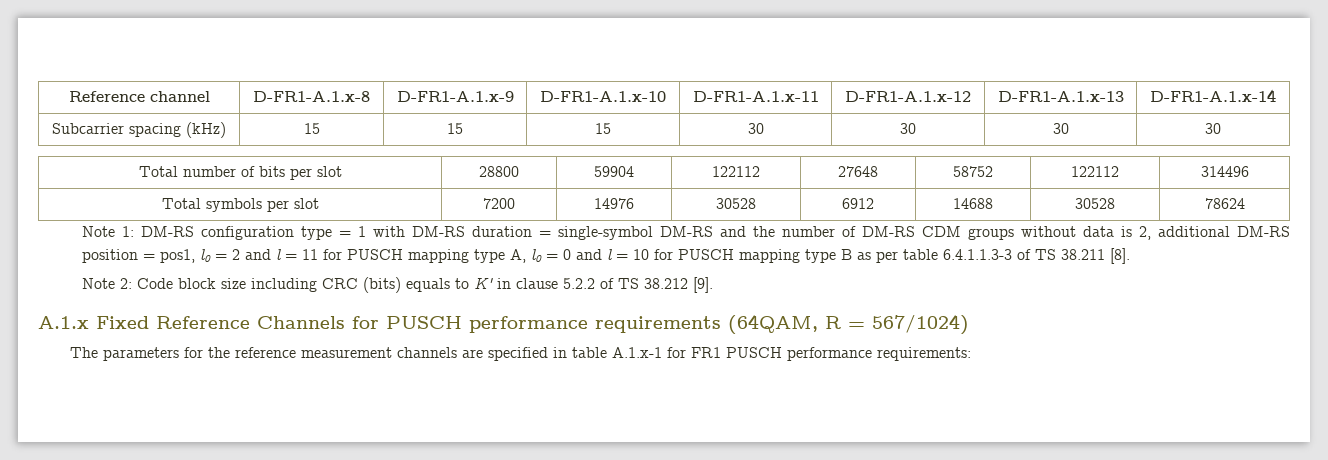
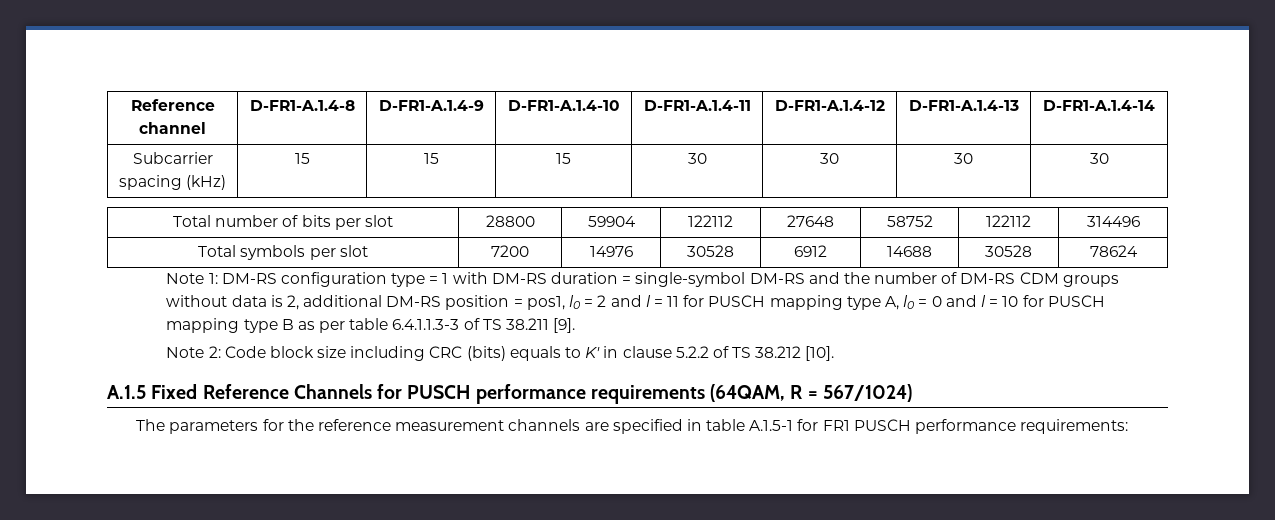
- Reference channel | D-FR1-A.1.x-8 | D-FR1-A.1.x-9 | D-FR1-A.1.x-10 | D-FR1-A.1.x-11 | D-FR1-A.1.x-12 | D-FR1-A.1.x-13 | D-FR1-A.1.x-14
+ Reference channel | D-FR1-A.1.4-8 | D-FR1-A.1.4-9 | D-FR1-A.1.4-10 | D-FR1-A.1.4-11 | D-FR1-A.1.4-12 | D-FR1-A.1.4-13 | D-FR1-A.1.4-14
- Note 1: DM-RS configuration type = 1 with DM-RS duration = single-symbol DM-RS and the number of DM-RS CDM groups without data is 2, additional DM-RS position = pos1, l0 = 2 and l = 11 for PUSCH mapping type A, l0 = 0 and l = 10 for PUSCH mapping type B as per table 6.4.1.1.3-3 of TS 38.211 [8].
+ Note 1: DM-RS configuration type = 1 with DM-RS duration = single-symbol DM-RS and the number of DM-RS CDM groups without data is 2, additional DM-RS position = pos1, l0 = 2 and l = 11 for PUSCH mapping type A, l0 = 0 and l = 10 for PUSCH mapping type B as per table 6.4.1.1.3-3 of TS 38.211 [9].
- Note 2: Code block size including CRC (bits) equals to K' in clause 5.2.2 of TS 38.212 [9].
- A.1.x Fixed Reference Channels for PUSCH performance requirements (64QAM, R = 567/1024)
+ Note 2: Code block size including CRC (bits) equals to K' in clause 5.2.2 of TS 38.212 [10].
+ A.1.5 Fixed Reference Channels for PUSCH performance requirements (64QAM, R = 567/1024)
- The parameters for the reference measurement channels are specified in table A.1.x-1 for FR1 PUSCH performance requirements:
+ The parameters for the reference measurement channels are specified in table A.1.5-1 for FR1 PUSCH performance requirements:

